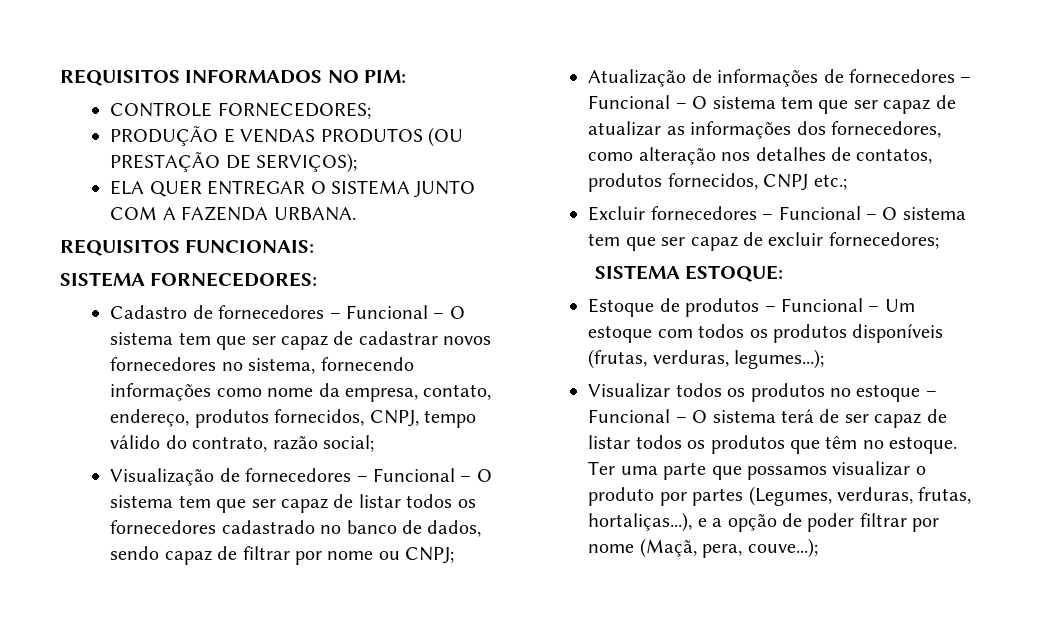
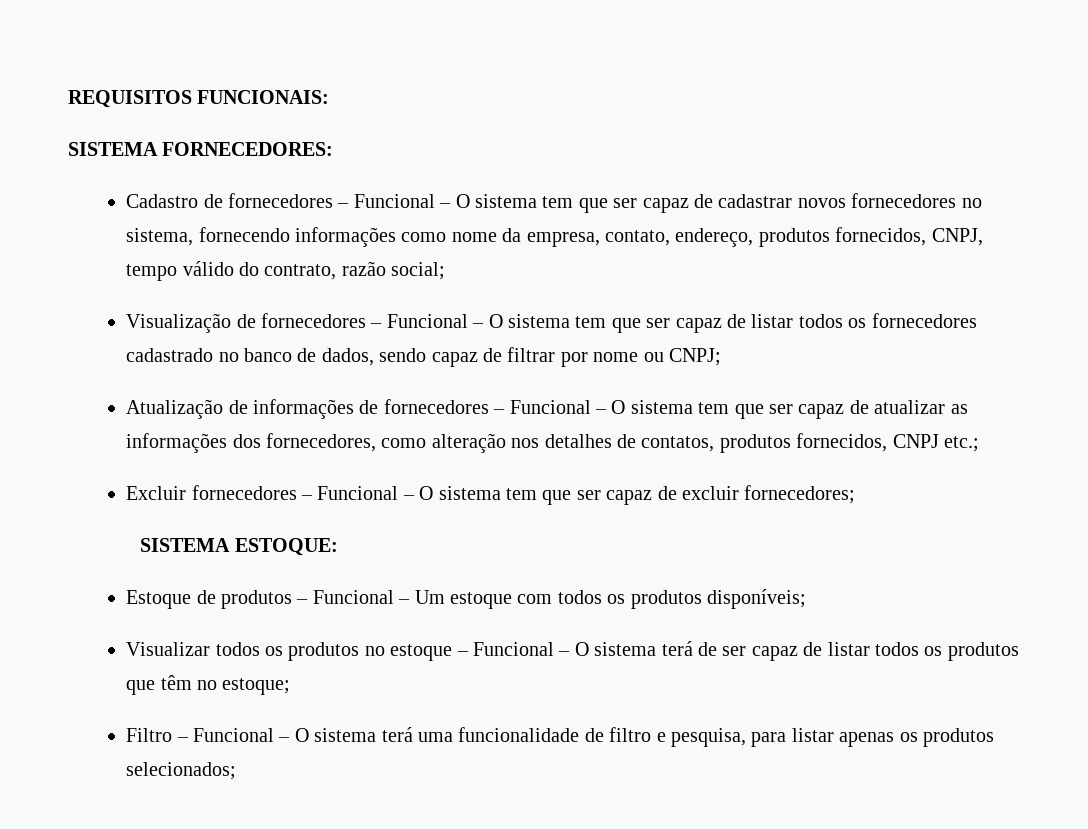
- REQUISITOS INFORMADOS NO PIM:
- CONTROLE FORNECEDORES;
- PRODUÇÃO E VENDAS PRODUTOS (OU PRESTAÇÃO DE SERVIÇOS);
- ELA QUER ENTREGAR O SISTEMA JUNTO COM A FAZENDA URBANA.
- Estoque de produtos – Funcional – Um estoque com todos os produtos disponíveis (frutas, verduras, legumes...);
+ Estoque de produtos – Funcional – Um estoque com todos os produtos disponíveis;
- Visualizar todos os produtos no estoque – Funcional – O sistema terá de ser capaz de listar todos os produtos que têm no estoque. Ter uma parte que possamos visualizar o produto por partes (Legumes, verduras, frutas, hortaliças...), e a opção de poder filtrar por nome (Maçã, pera, couve...);
+ Visualizar todos os produtos no estoque – Funcional – O sistema terá de ser capaz de listar todos os produtos que têm no estoque;
+ Filtro – Funcional – O sistema terá uma funcionalidade de filtro e pesquisa, para listar apenas os produtos selecionados;

